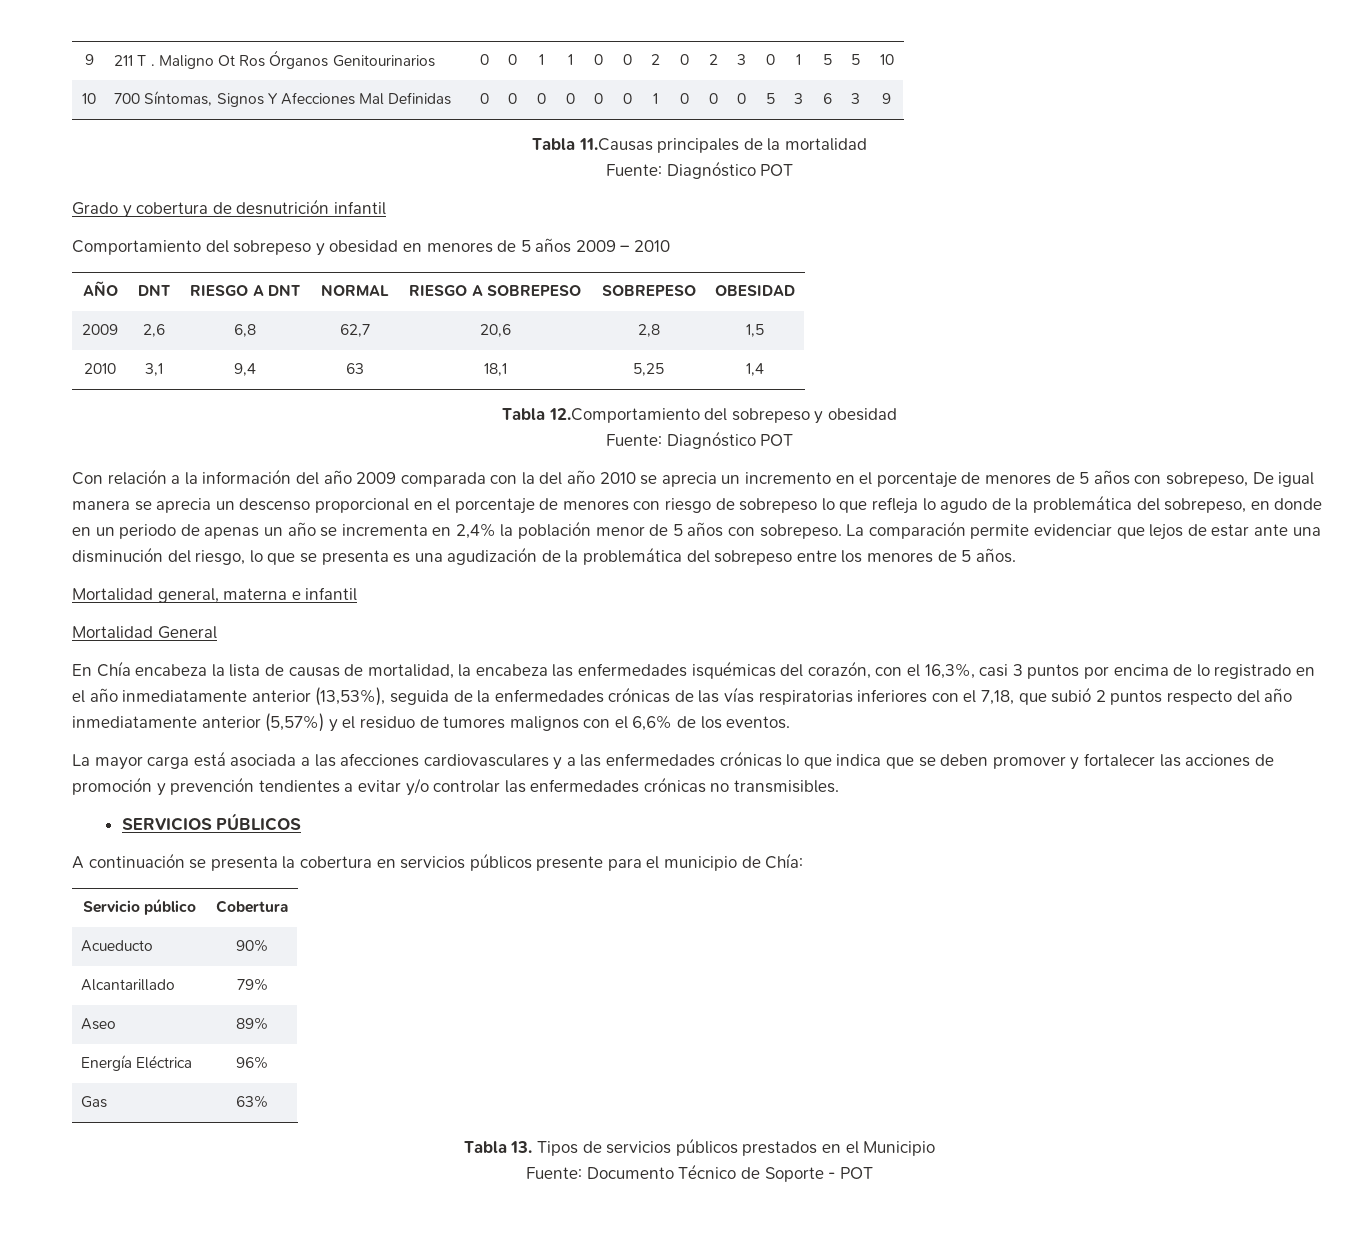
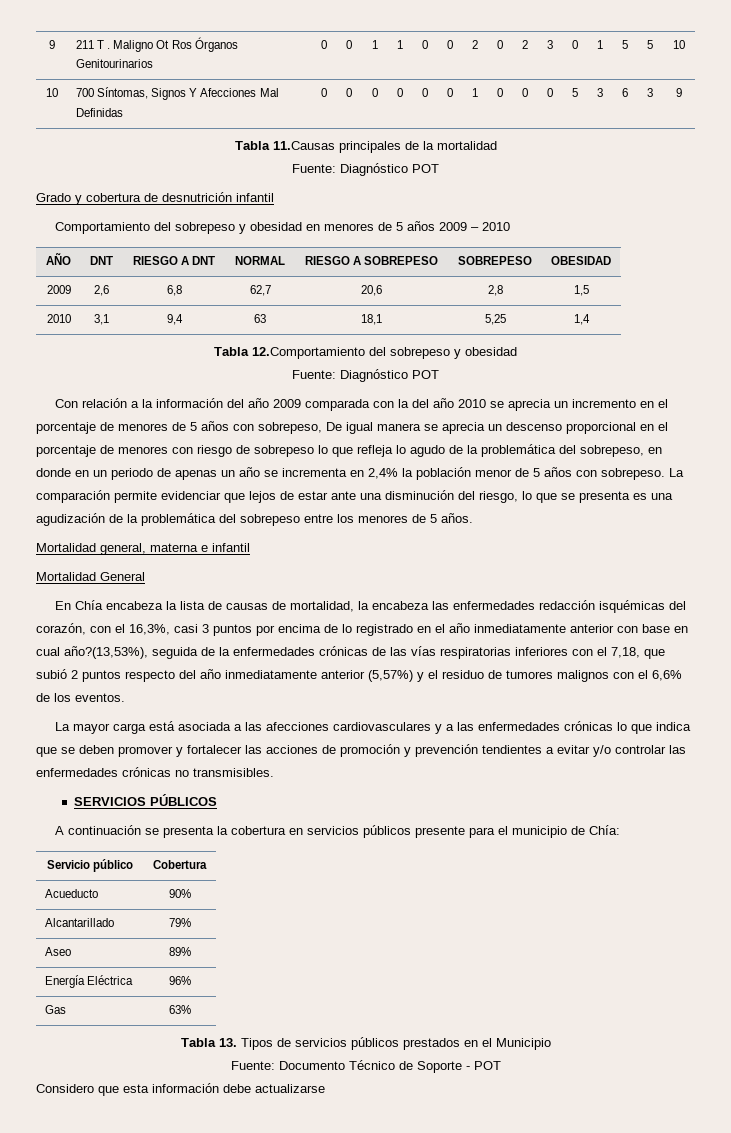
- En Chía encabeza la lista de causas de mortalidad, la encabeza las enfermedades isquémicas del corazón, con el 16,3%, casi 3 puntos por encima de lo registrado en el año inmediatamente anterior (13,53%), seguida de la enfermedades crónicas de las vías respiratorias inferiores con el 7,18, que subió 2 puntos respecto del año inmediatamente anterior (5,57%) y el residuo de tumores malignos con el 6,6% de los eventos.
+ En Chía encabeza la lista de causas de mortalidad, la encabeza las enfermedades redacción isquémicas del corazón, con el 16,3%, casi 3 puntos por encima de lo registrado en el año inmediatamente anterior con base en cual año?(13,53%), seguida de la enfermedades crónicas de las vías respiratorias inferiores con el 7,18, que subió 2 puntos respecto del año inmediatamente anterior (5,57%) y el residuo de tumores malignos con el 6,6% de los eventos.
+ Considero que esta información debe actualizarse

